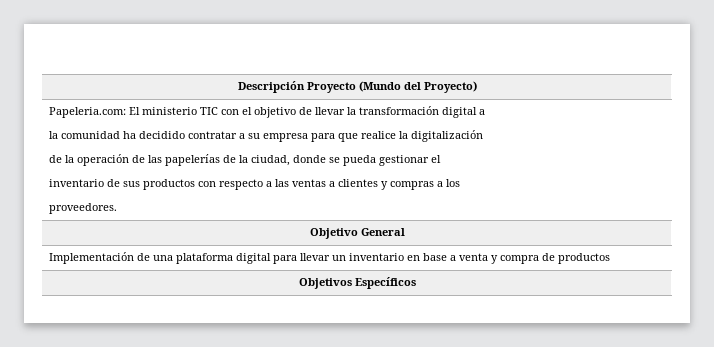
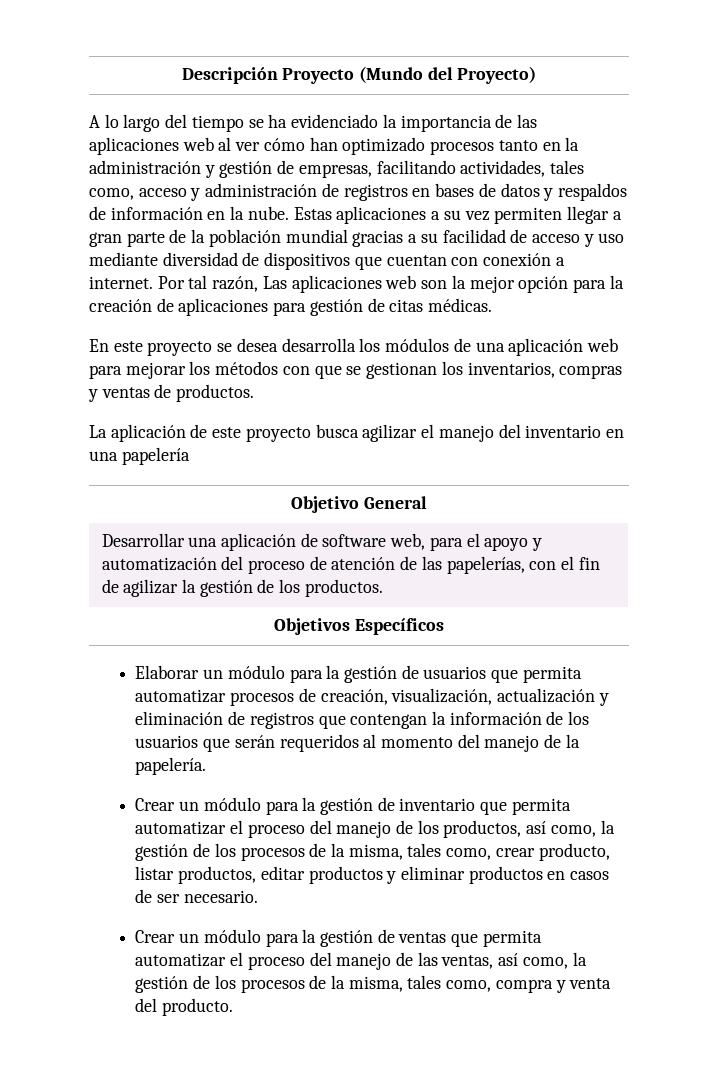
- Papeleria.com: El ministerio TIC con el objetivo de llevar la transformación digital a
- la comunidad ha decidido contratar a su empresa para que realice la digitalización
- de la operación de las papelerías de la ciudad, donde se pueda gestionar el
- inventario de sus productos con respecto a las ventas a clientes y compras a los
- proveedores.
+ A lo largo del tiempo se ha evidenciado la importancia de las aplicaciones web al ver cómo han optimizado procesos tanto en la administración y gestión de empresas, facilitando actividades, tales como, acceso y administración de registros en bases de datos y respaldos de información en la nube. Estas aplicaciones a su vez permiten llegar a gran parte de la población mundial gracias a su facilidad de acceso y uso mediante diversidad de dispositivos que cuentan con conexión a internet. Por tal razón, Las aplicaciones web son la mejor opción para la creación de aplicaciones para gestión de citas médicas.
+ En este proyecto se desea desarrolla los módulos de una aplicación web para mejorar los métodos con que se gestionan los inventarios, compras y ventas de productos.
+ La aplicación de este proyecto busca agilizar el manejo del inventario en una papelería
  Objetivo General
- Implementación de una plataforma digital para llevar un inventario en base a venta y compra de productos
+ Desarrollar una aplicación de software web, para el apoyo y automatización del proceso de atención de las papelerías, con el fin de agilizar la gestión de los productos.
  Objetivos Específicos
+ Elaborar un módulo para la gestión de usuarios que permita automatizar procesos de creación, visualización, actualización y eliminación de registros que contengan la información de los usuarios que serán requeridos al momento del manejo de la papelería.
+ Crear un módulo para la gestión de inventario que permita automatizar el proceso del manejo de los productos, así como, la gestión de los procesos de la misma, tales como, crear producto, listar productos, editar productos y eliminar productos en casos de ser necesario.
+ Crear un módulo para la gestión de ventas que permita automatizar el proceso del manejo de las ventas, así como, la gestión de los procesos de la misma, tales como, compra y venta del producto.

